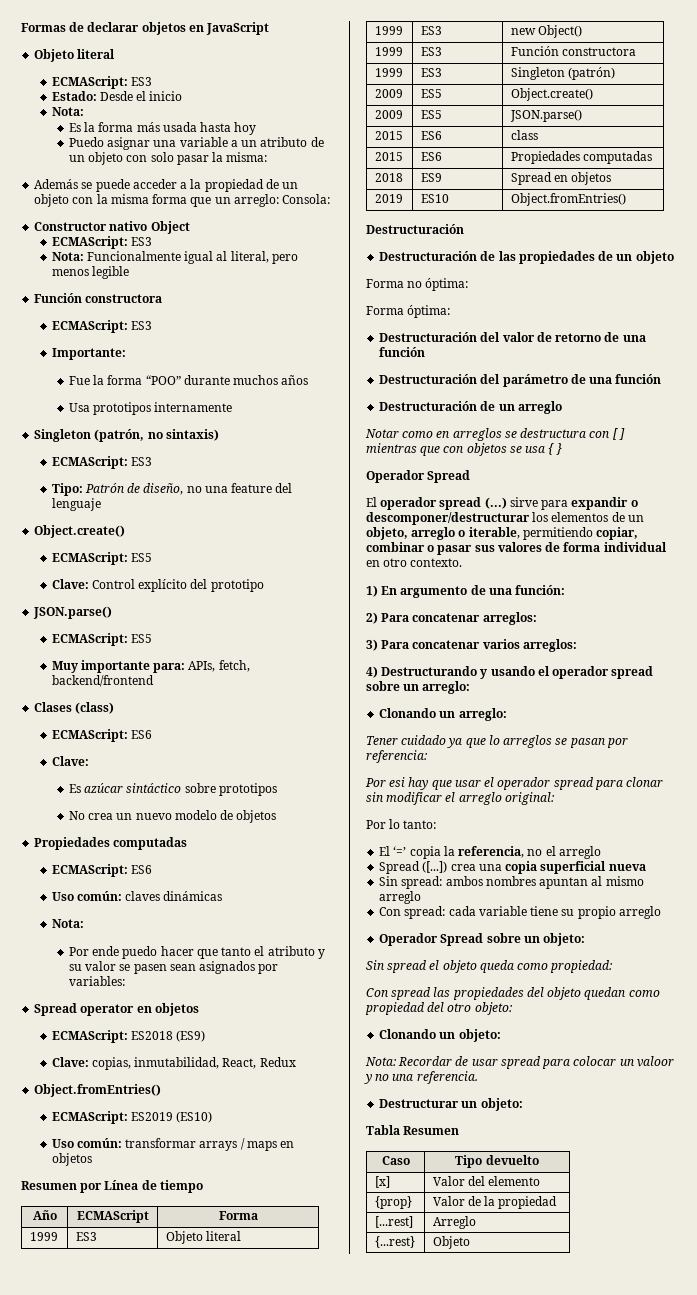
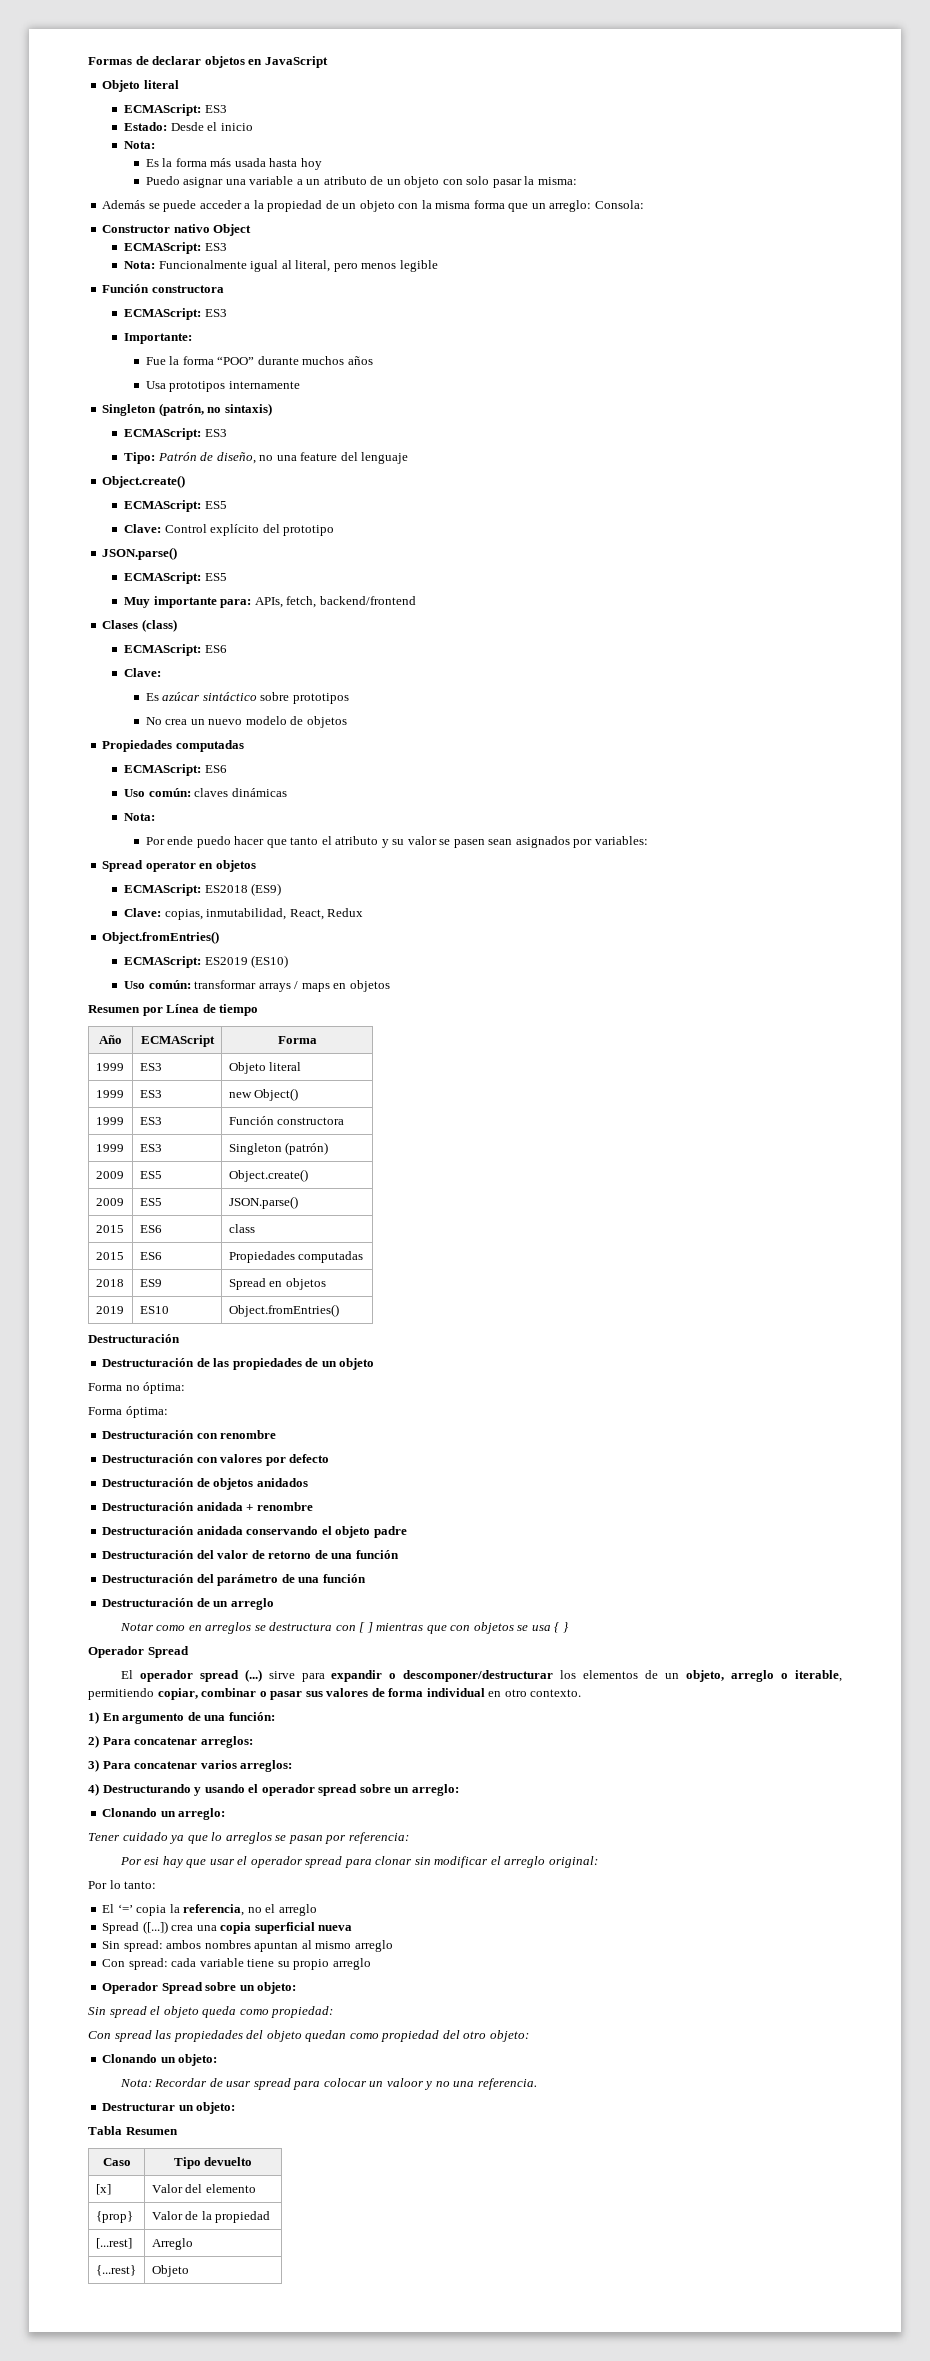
+ Destructuración con renombre
+ Destructuración con valores por defecto
+ Destructuración de objetos anidados
+ Destructuración anidada + renombre
+ Destructuración anidada conservando el objeto padre

